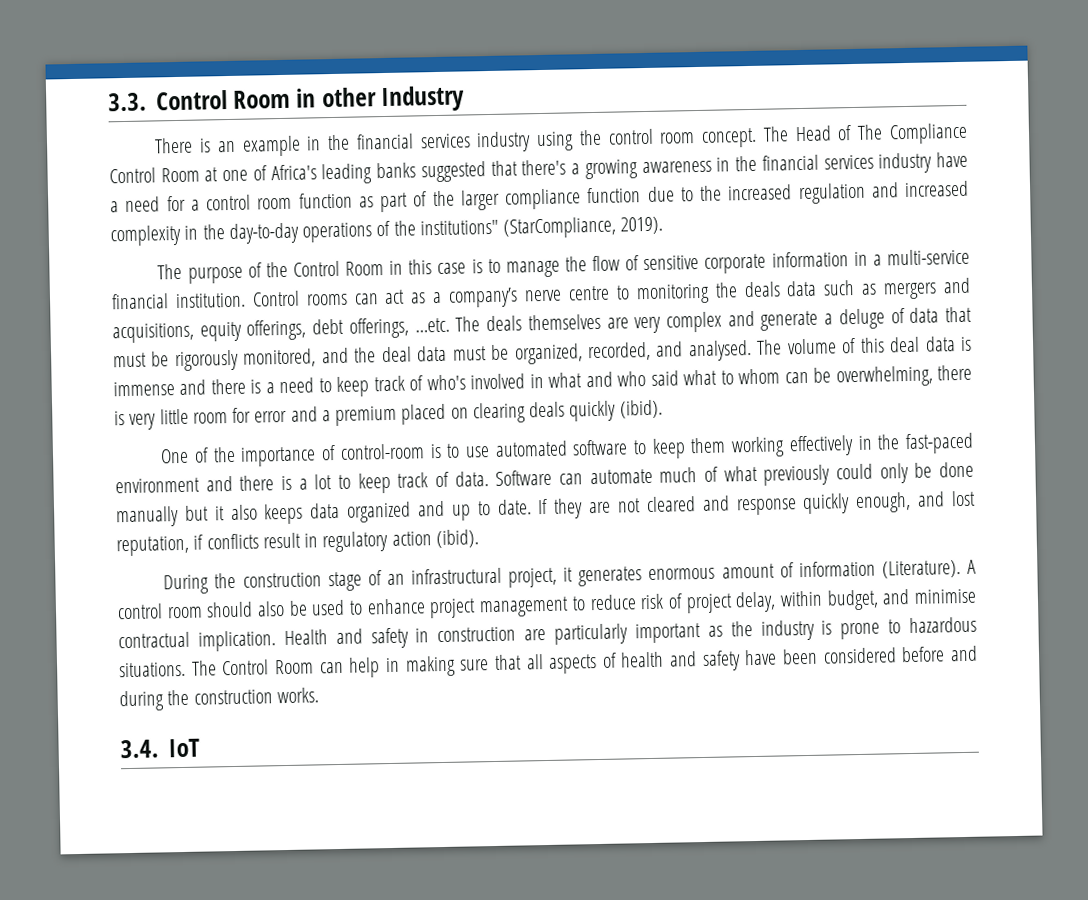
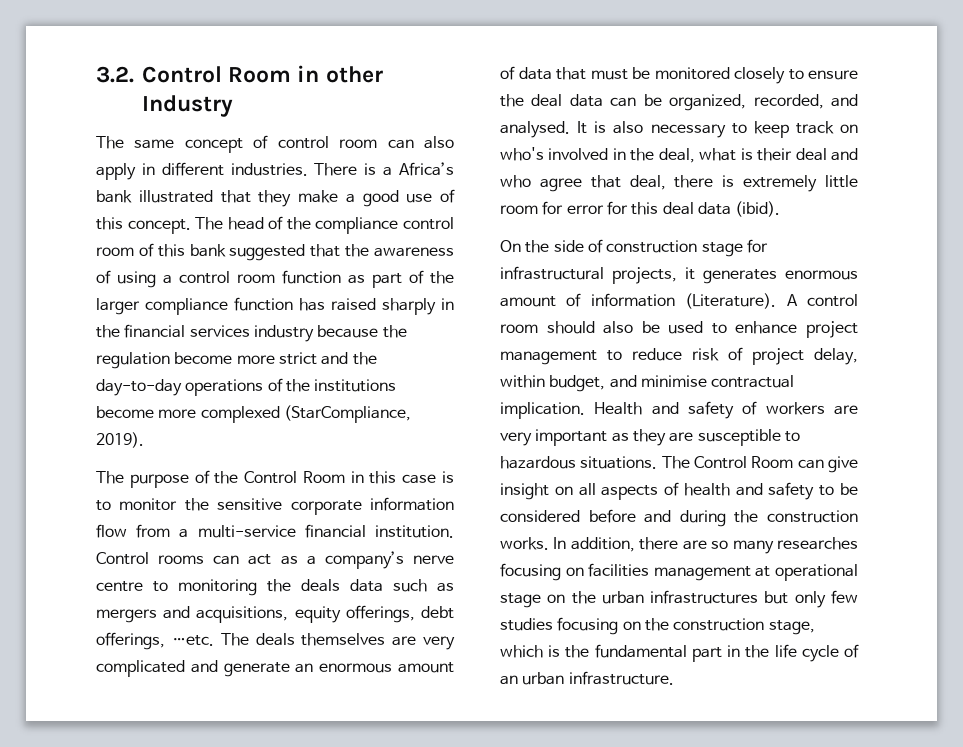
- 3.3. Control Room in other Industry
+ 3.2. Control Room in other Industry
- There is an example in the financial services industry using the control room concept. The Head of The Compliance Control Room at one of Africa's leading banks suggested that there's a growing awareness in the financial services industry have a need for a control room function as part of the larger compliance function due to the increased regulation and increased complexity in the day-to-day operations of the institutions" (StarCompliance, 2019).
+ The same concept of control room can also apply in different industries. There is a Africa’s bank illustrated that they make a good use of this concept. The head of the compliance control room of this bank suggested that the awareness of using a control room function as part of the larger compliance function has raised sharply in the financial services industry because the regulation become more strict and the day-to-day operations of the institutions become more complexed (StarCompliance, 2019).
- The purpose of the Control Room in this case is to manage the flow of sensitive corporate information in a multi-service financial institution.
+ The purpose of the Control Room in this case is to monitor the sensitive corporate information flow from a multi-service financial institution.
- The deals themselves are very complex and generate a deluge of data that must be rigorously monitored, and the deal data must be organized, recorded, and analysed.
+ The deals themselves are very complicated and generate an enormous amount of data that must be monitored closely to ensure the deal data can be organized, recorded, and analysed.
- The volume of this deal data is immense and there is a need to keep track of who's involved in what and who said what to whom can be overwhelming, there is very little room for error and a premium placed on clearing deals quickly (ibid).
- One of the importance of control-room is to use automated software to keep them working effectively in the fast-paced environment and there is a lot to keep track of data. Software can automate much of what previously could only be done manually but it also keeps data organized and up to date. If they are not cleared and response quickly enough, and lost reputation, if conflicts result in regulatory action (ibid).
- During the construction stage of an infrastructural project, it generates enormous amount of information (Literature).
+ It is also necessary to keep track on who's involved in the deal, what is their deal and who agree that deal, there is extremely little room for error for this deal data (ibid).
+ On the side of construction stage for infrastructural projects, it generates enormous amount of information (Literature).
- Health and safety in construction are particularly important as the industry is prone to hazardous situations.
+ Health and safety of workers are very important as they are susceptible to hazardous situations.
- The Control Room can help in making sure that all aspects of health and safety have been considered before and during the construction works.
- 3.4. IoT
+ The Control Room can give insight on all aspects of health and safety to be considered before and during the construction works. In addition, there are so many researches focusing on facilities management at operational stage on the urban infrastructures but only few studies focusing on the construction stage, which is the fundamental part in the life cycle of an urban infrastructure.

